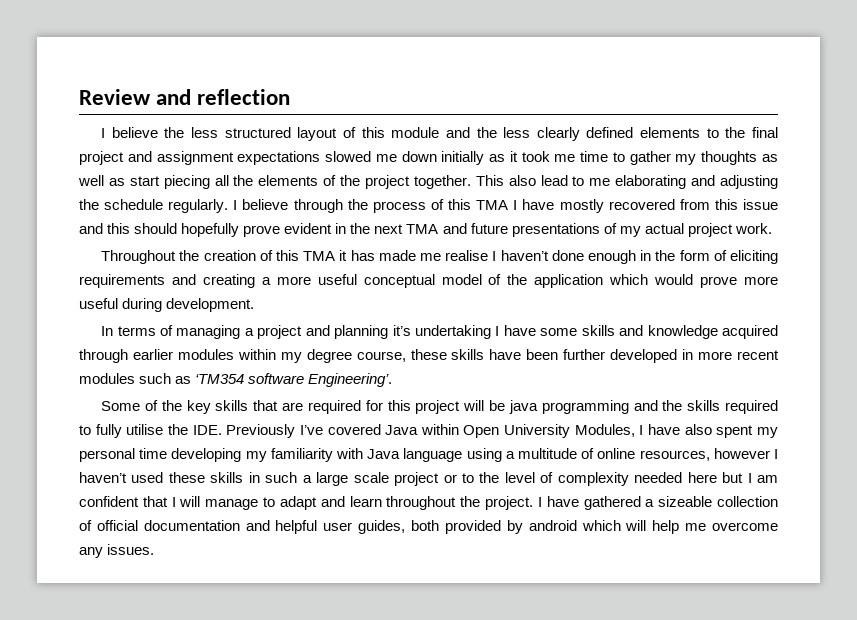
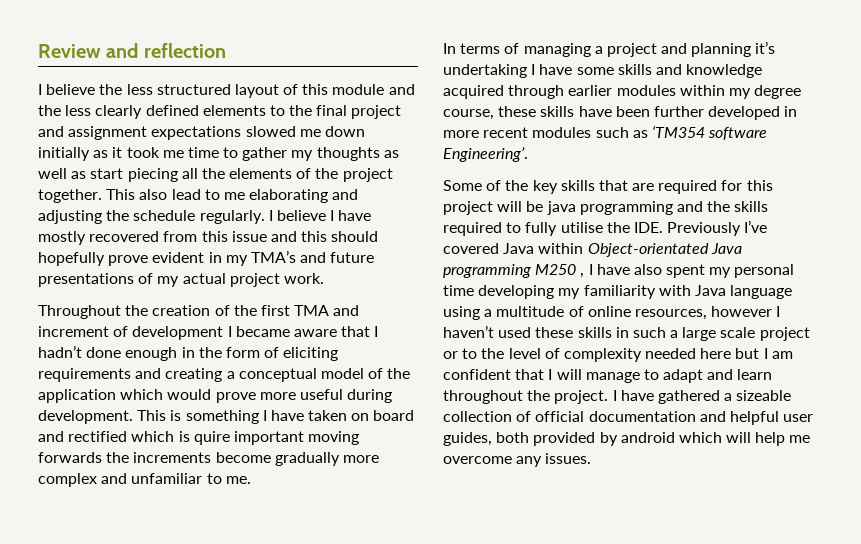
- I believe through the process of this TMA I have mostly recovered from this issue and this should hopefully prove evident in the next TMA and future presentations of my actual project work.
+ I believe I have mostly recovered from this issue and this should hopefully prove evident in my TMA’s and future presentations of my actual project work.
- Throughout the creation of this TMA it has made me realise I haven’t done enough in the form of eliciting requirements and creating a more useful conceptual model of the application which would prove more useful during development.
+ Throughout the creation of the first TMA and increment of development I became aware that I hadn’t done enough in the form of eliciting requirements and creating a conceptual model of the application which would prove more useful during development. This is something I have taken on board and rectified which is quire important moving forwards the increments become gradually more complex and unfamiliar to me.
- Some of the key skills that are required for this project will be java programming and the skills required to fully utilise the IDE. Previously I’ve covered Java within Open University Modules, I have also spent my personal time developing my familiarity with Java language using a multitude of online resources, however I haven’t used these skills in such a large scale project or to the level of complexity needed here but I am confident that I will manage to adapt and learn throughout the project.
+ Some of the key skills that are required for this project will be java programming and the skills required to fully utilise the IDE. Previously I’ve covered Java within Object-orientated Java programming M250 , I have also spent my personal time developing my familiarity with Java language using a multitude of online resources, however I haven’t used these skills in such a large scale project or to the level of complexity needed here but I am confident that I will manage to adapt and learn throughout the project.

